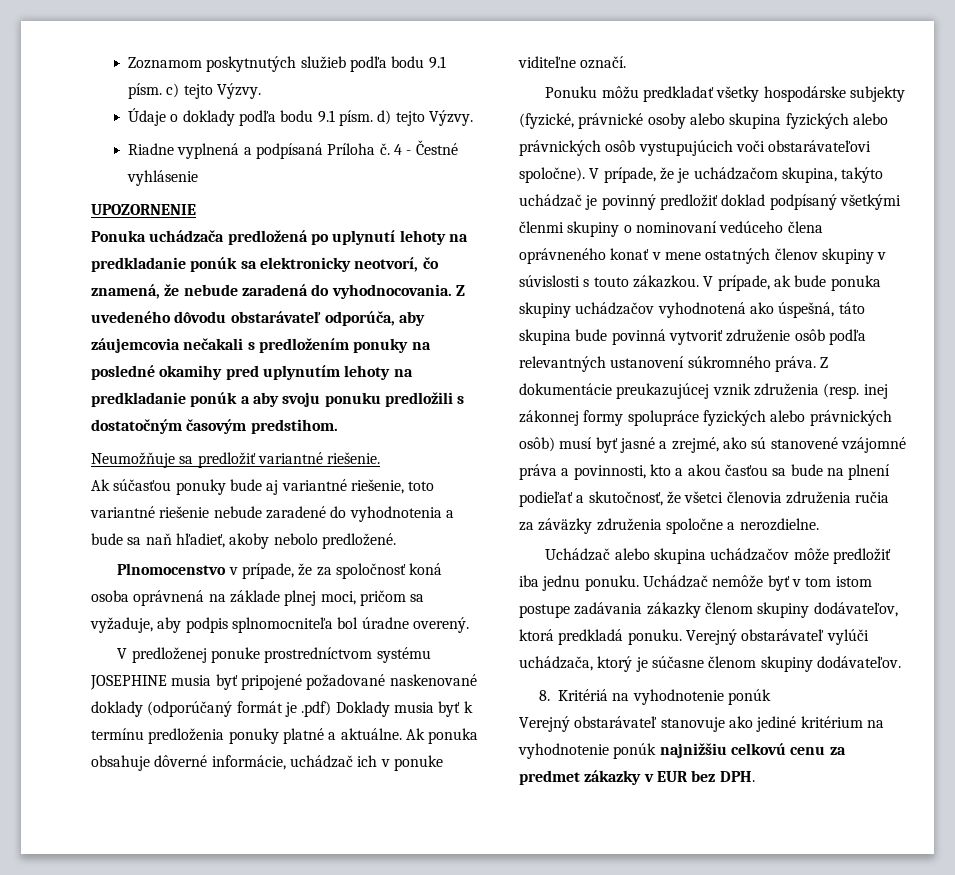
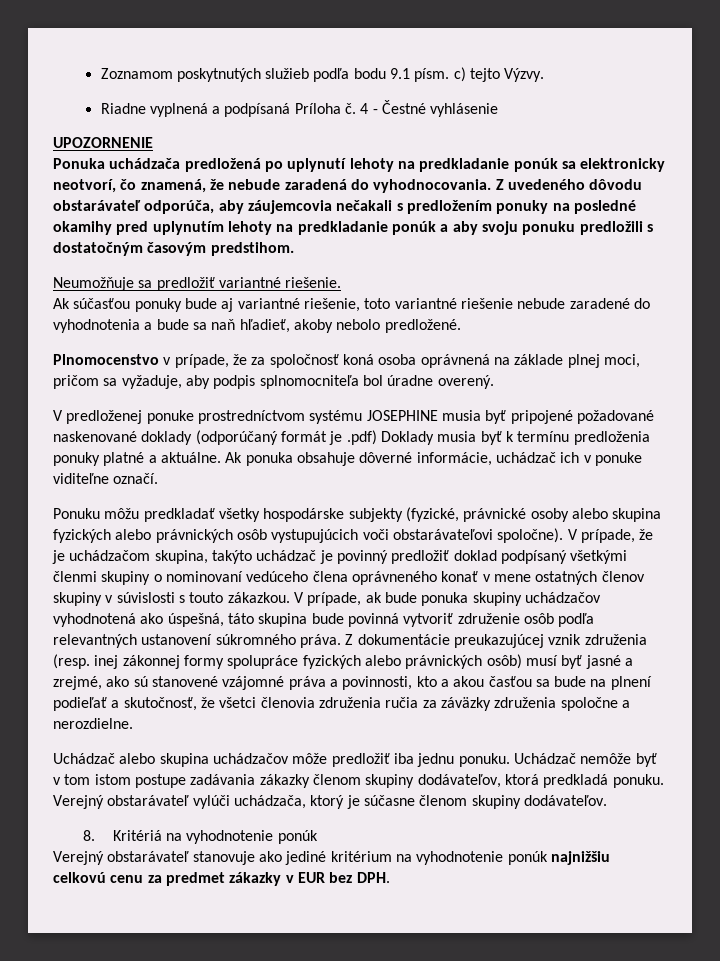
- Údaje o doklady podľa bodu 9.1 písm. d) tejto Výzvy.

